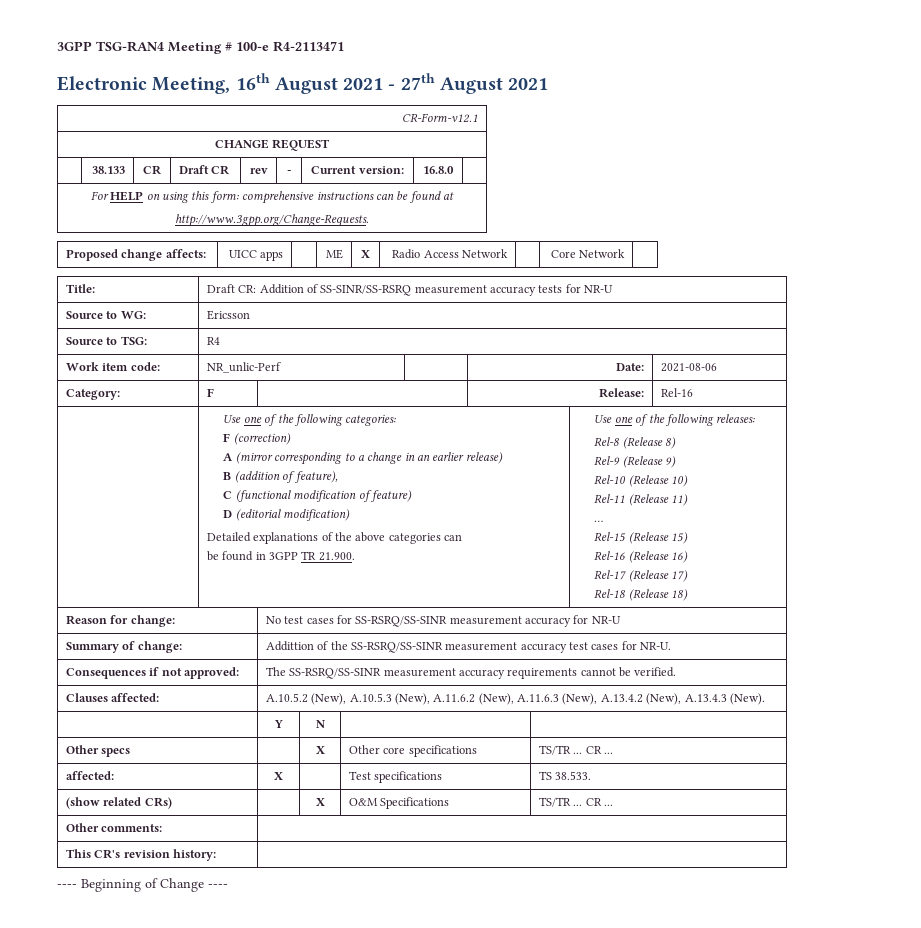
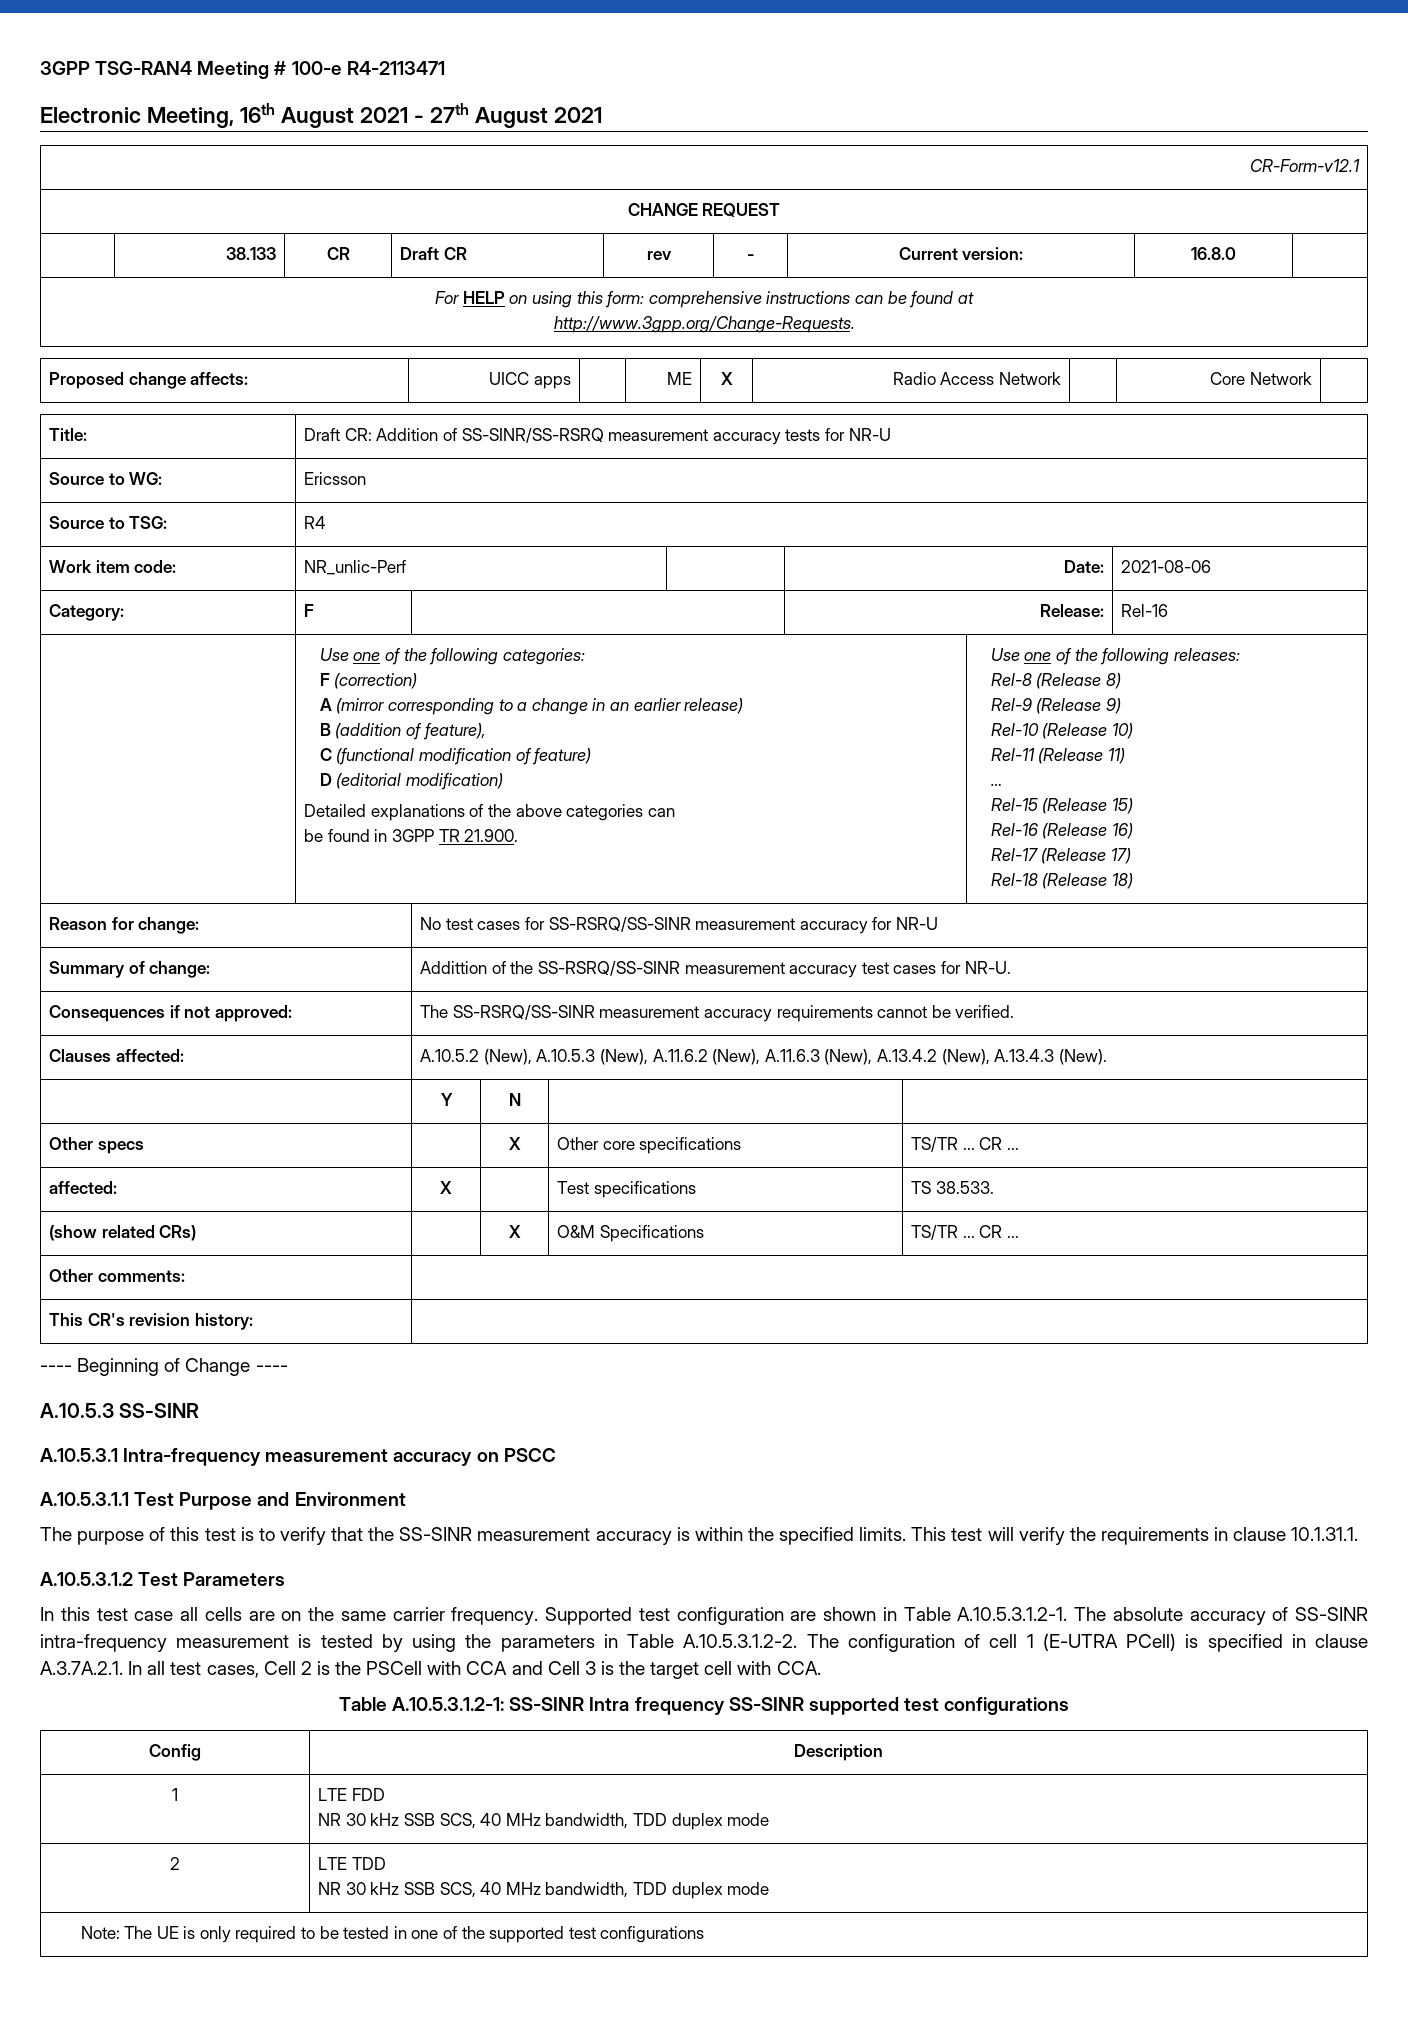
+ A.10.5.3 SS-SINR
+ A.10.5.3.1 Intra-frequency measurement accuracy on PSCC
+ A.10.5.3.1.1 Test Purpose and Environment
+ The purpose of this test is to verify that the SS-SINR measurement accuracy is within the specified limits. This test will verify the requirements in clause 10.1.31.1.
+ A.10.5.3.1.2 Test Parameters
+ In this test case all cells are on the same carrier frequency. Supported test configuration are shown in Table A.10.5.3.1.2-1. The absolute accuracy of SS-SINR intra-frequency measurement is tested by using the parameters in Table A.10.5.3.1.2-2. The configuration of cell 1 (E-UTRA PCell) is specified in clause A.3.7A.2.1. In all test cases, Cell 2 is the PSCell with CCA and Cell 3 is the target cell with CCA.
+ Table A.10.5.3.1.2-1: SS-SINR Intra frequency SS-SINR supported test configurations
+ Config | Description
+ 1 | LTE FDD
+ NR 30 kHz SSB SCS, 40 MHz bandwidth, TDD duplex mode
+ 2 | LTE TDD
+ NR 30 kHz SSB SCS, 40 MHz bandwidth, TDD duplex mode
+ Note: The UE is only required to be tested in one of the supported test configurations

